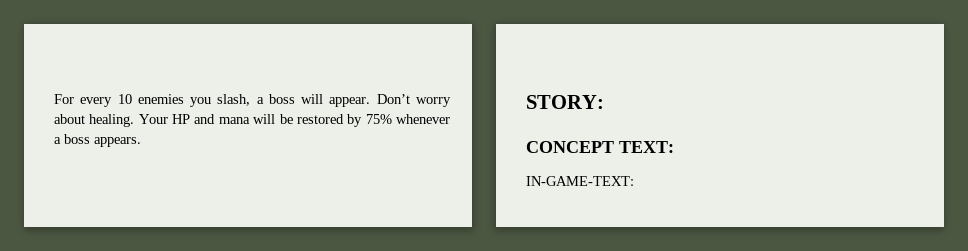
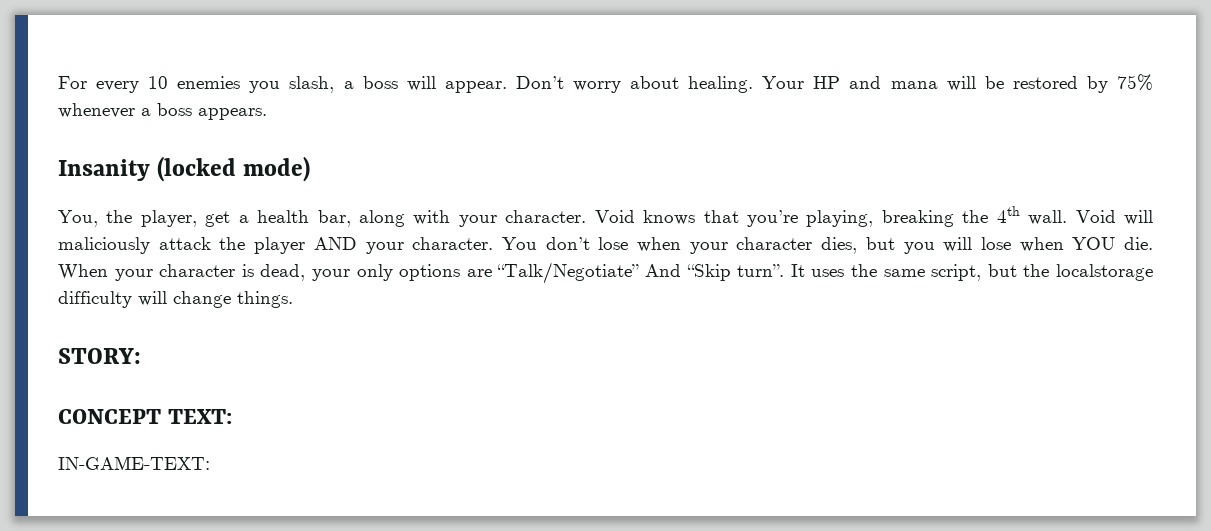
+ Insanity (locked mode)
+ You, the player, get a health bar, along with your character. Void knows that you’re playing, breaking the 4th wall. Void will maliciously attack the player AND your character. You don’t lose when your character dies, but you will lose when YOU die. When your character is dead, your only options are “Talk/Negotiate” And “Skip turn”. It uses the same script, but the localstorage difficulty will change things.

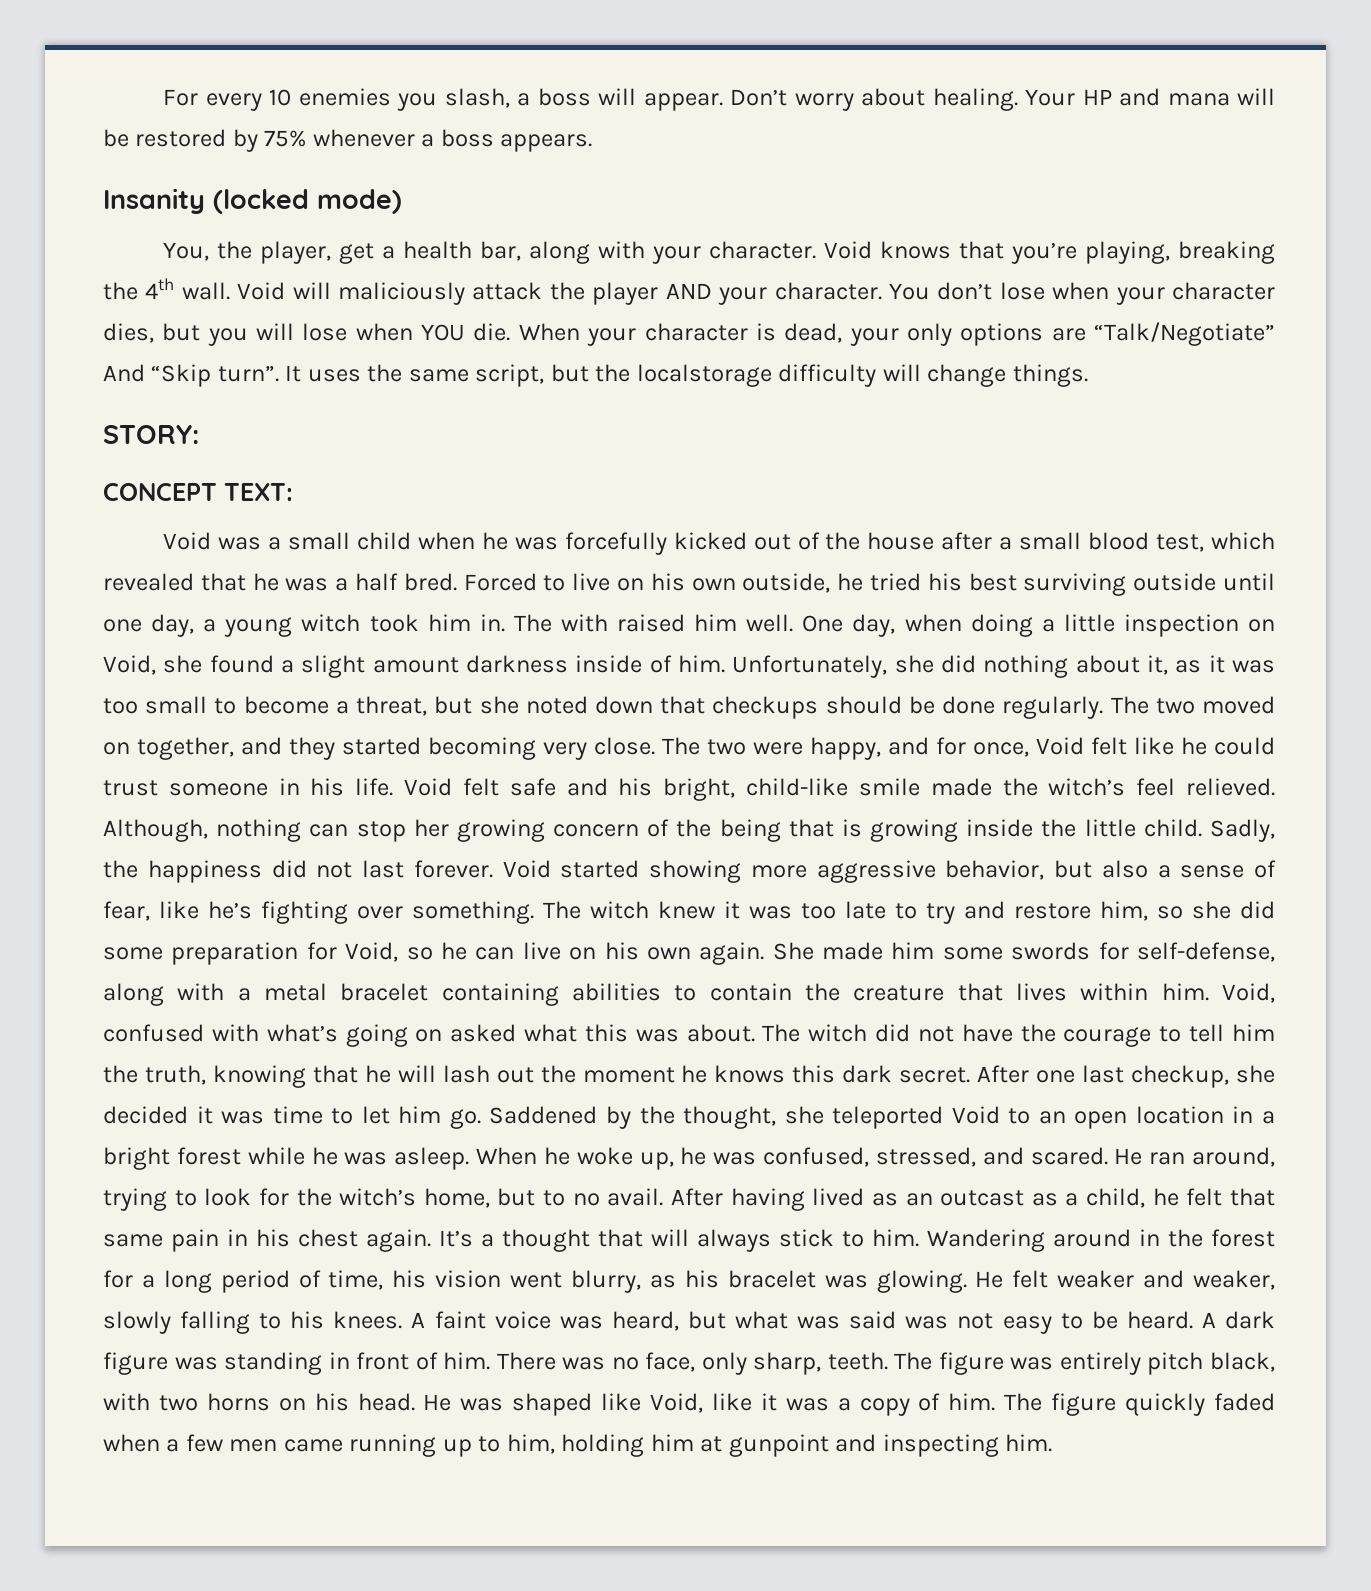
- IN-GAME-TEXT:
+ Void was a small child when he was forcefully kicked out of the house after a small blood test, which revealed that he was a half bred. Forced to live on his own outside, he tried his best surviving outside until one day, a young witch took him in. The with raised him well. One day, when doing a little inspection on Void, she found a slight amount darkness inside of him. Unfortunately, she did nothing about it, as it was too small to become a threat, but she noted down that checkups should be done regularly. The two moved on together, and they started becoming very close. The two were happy, and for once, Void felt like he could trust someone in his life. Void felt safe and his bright, child-like smile made the witch’s feel relieved. Although, nothing can stop her growing concern of the being that is growing inside the little child. Sadly, the happiness did not last forever. Void started showing more aggressive behavior, but also a sense of fear, like he’s fighting over something. The witch knew it was too late to try and restore him, so she did some preparation for Void, so he can live on his own again. She made him some swords for self-defense, along with a metal bracelet containing abilities to contain the creature that lives within him. Void, confused with what’s going on asked what this was about. The witch did not have the courage to tell him the truth, knowing that he will lash out the moment he knows this dark secret. After one last checkup, she decided it was time to let him go. Saddened by the thought, she teleported Void to an open location in a bright forest while he was asleep. When he woke up, he was confused, stressed, and scared. He ran around, trying to look for the witch’s home, but to no avail. After having lived as an outcast as a child, he felt that same pain in his chest again. It’s a thought that will always stick to him. Wandering around in the forest for a long period of time, his vision went blurry, as his bracelet was glowing. He felt weaker and weaker, slowly falling to his knees. A faint voice was heard, but what was said was not easy to be heard. A dark figure was standing in front of him. There was no face, only sharp, teeth. The figure was entirely pitch black, with two horns on his head. He was shaped like Void, like it was a copy of him. The figure quickly faded when a few men came running up to him, holding him at gunpoint and inspecting him.

